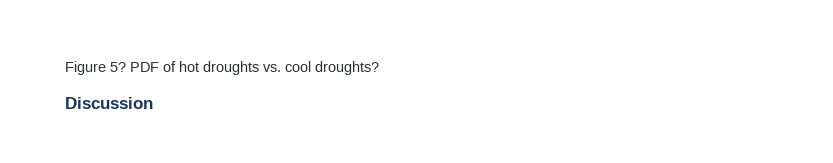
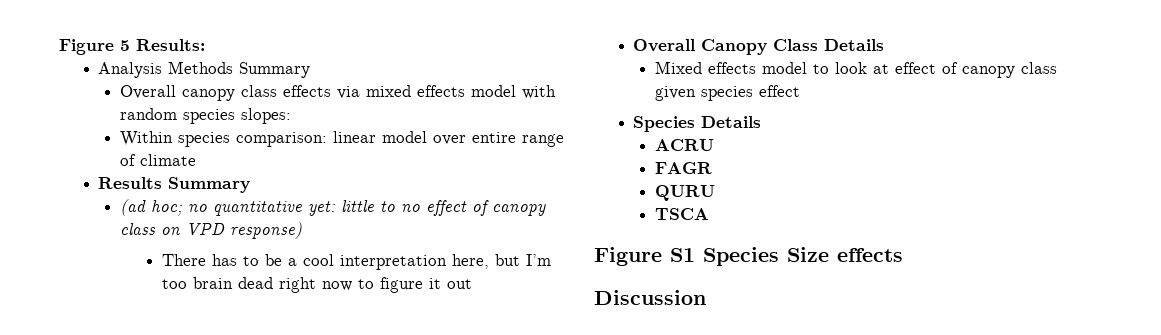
- Figure 5? PDF of hot droughts vs. cool droughts?
+ Figure 5 Results:
+ Analysis Methods Summary
+ Overall canopy class effects via mixed effects model with random species slopes:
+ Within species comparison: linear model over entire range of climate
+ Results Summary
+ (ad hoc; no quantitative yet: little to no effect of canopy class on VPD response)
+ There has to be a cool interpretation here, but I’m too brain dead right now to figure it out
+ Overall Canopy Class Details
+ Mixed effects model to look at effect of canopy class given species effect
+ Species Details
+ ACRU
+ FAGR
+ QURU
+ TSCA
+ Figure S1 Species Size effects

